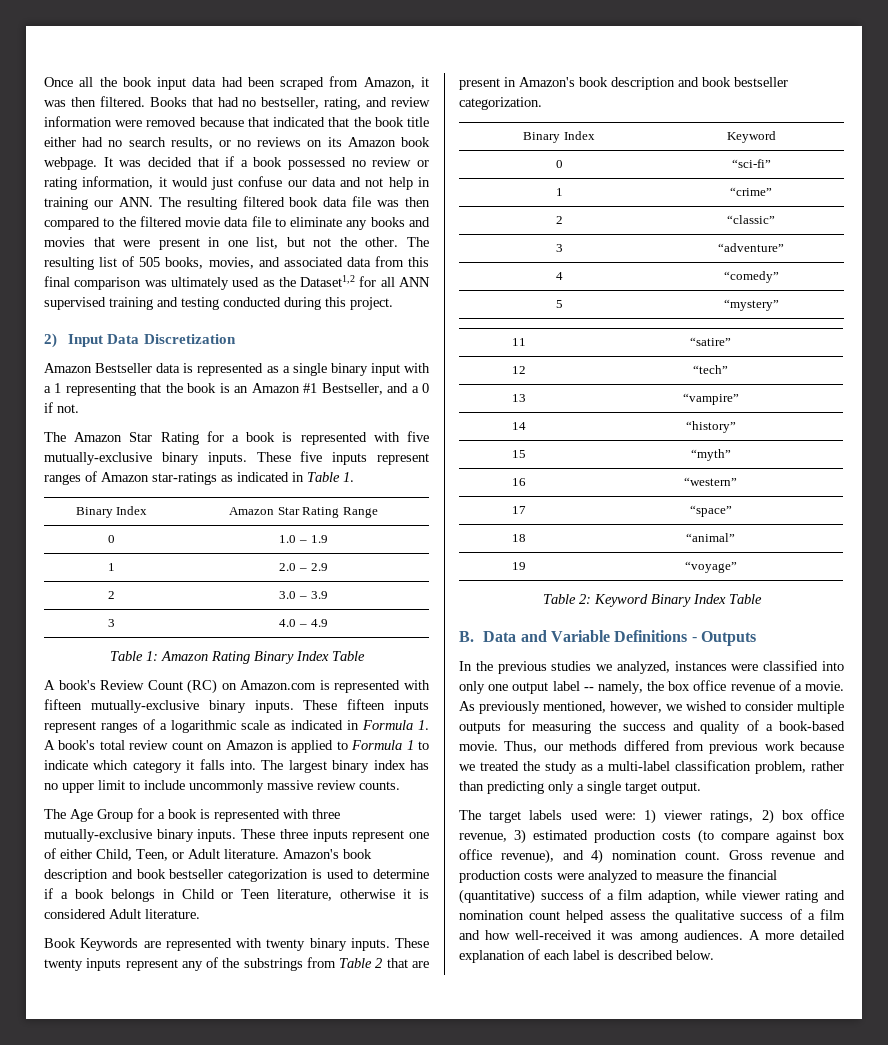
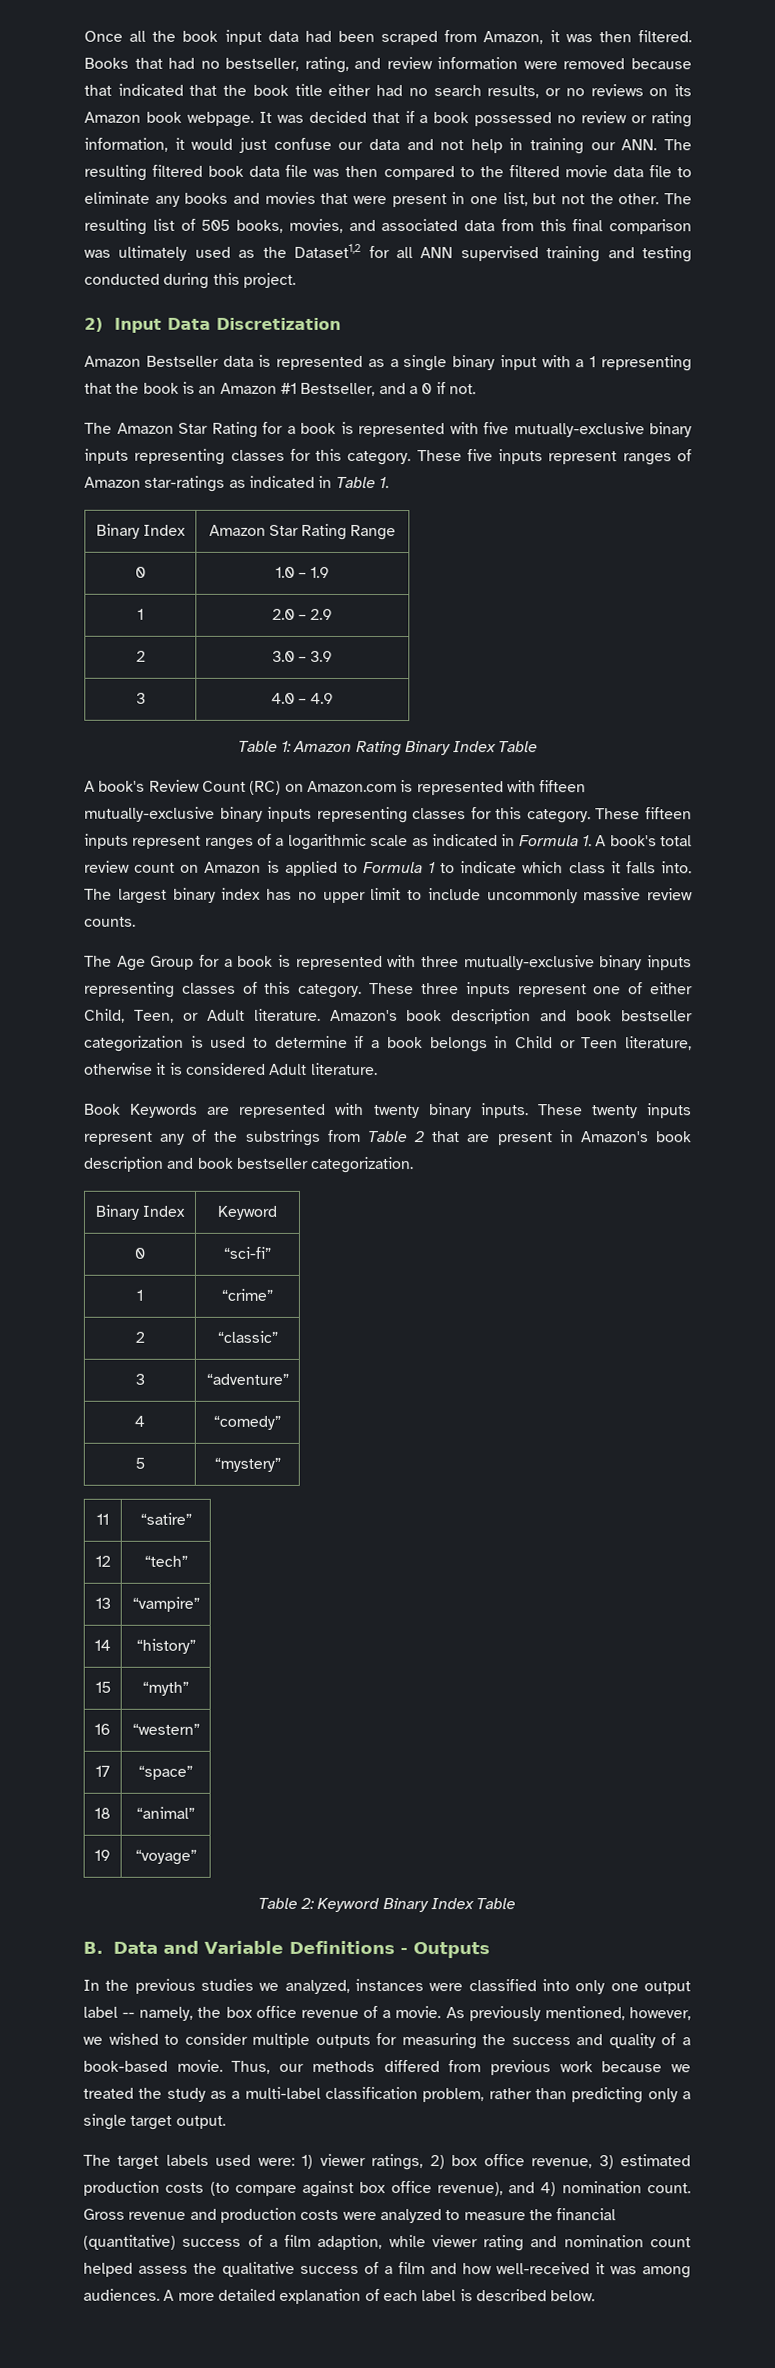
- The Amazon Star Rating for a book is represented with five mutually-exclusive binary inputs.
+ The Amazon Star Rating for a book is represented with five mutually-exclusive binary inputs representing classes for this category.
- A book's Review Count (RC) on Amazon.com is represented with fifteen mutually-exclusive binary inputs.
+ A book's Review Count (RC) on Amazon.com is represented with fifteen mutually-exclusive binary inputs representing classes for this category.
- These fifteen inputs represent ranges of a logarithmic scale as indicated in Formula 1. A book's total review count on Amazon is applied to Formula 1 to indicate which category it falls into.
+ These fifteen inputs represent ranges of a logarithmic scale as indicated in Formula 1. A book's total review count on Amazon is applied to Formula 1 to indicate which class it falls into.
- The Age Group for a book is represented with three mutually-exclusive binary inputs.
+ The Age Group for a book is represented with three mutually-exclusive binary inputs representing classes of this category.

